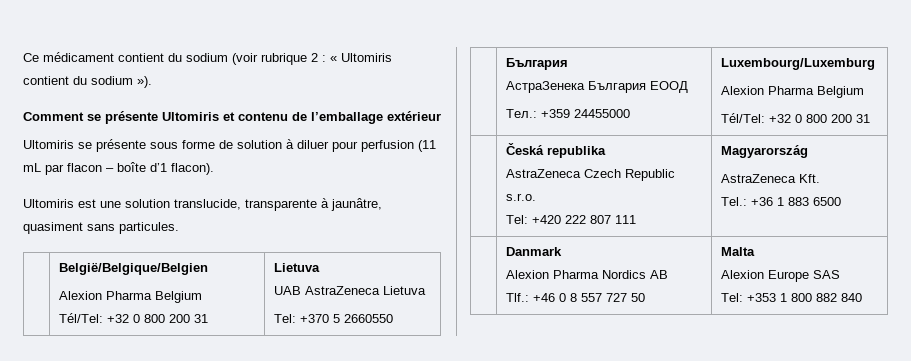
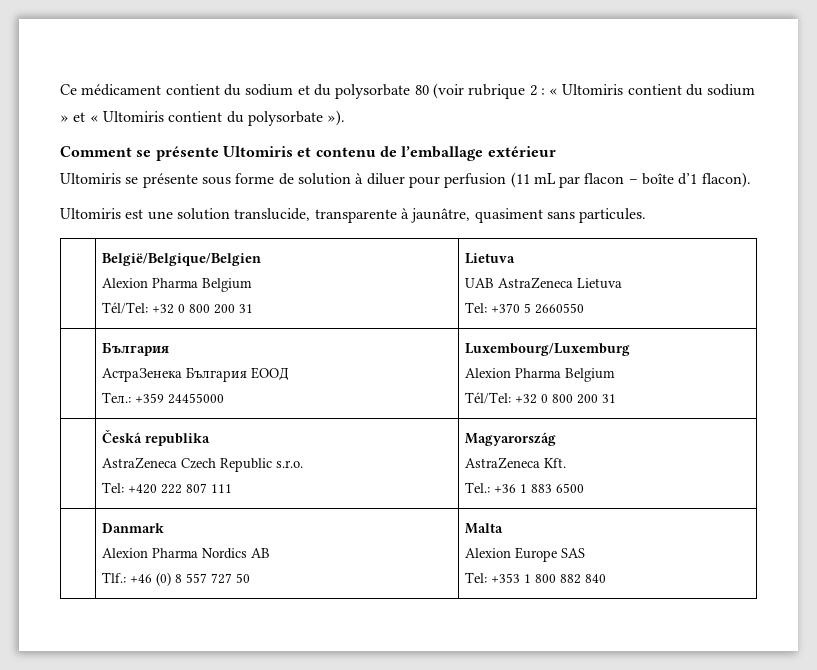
- Ce médicament contient du sodium (voir rubrique 2 : « Ultomiris contient du sodium »).
+ Ce médicament contient du sodium et du polysorbate 80 (voir rubrique 2 : « Ultomiris contient du sodium » et « Ultomiris contient du polysorbate »).
  | Danmark
  Alexion Pharma Nordics AB
- Tlf.: +46 0 8 557 727 50 | Malta
+ Tlf.: +46 (0) 8 557 727 50 | Malta

